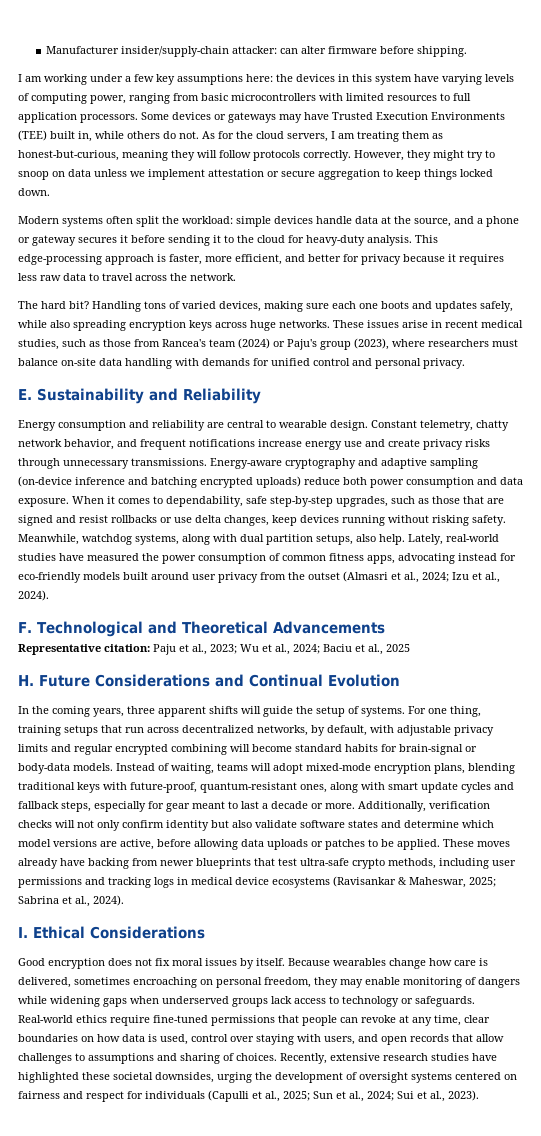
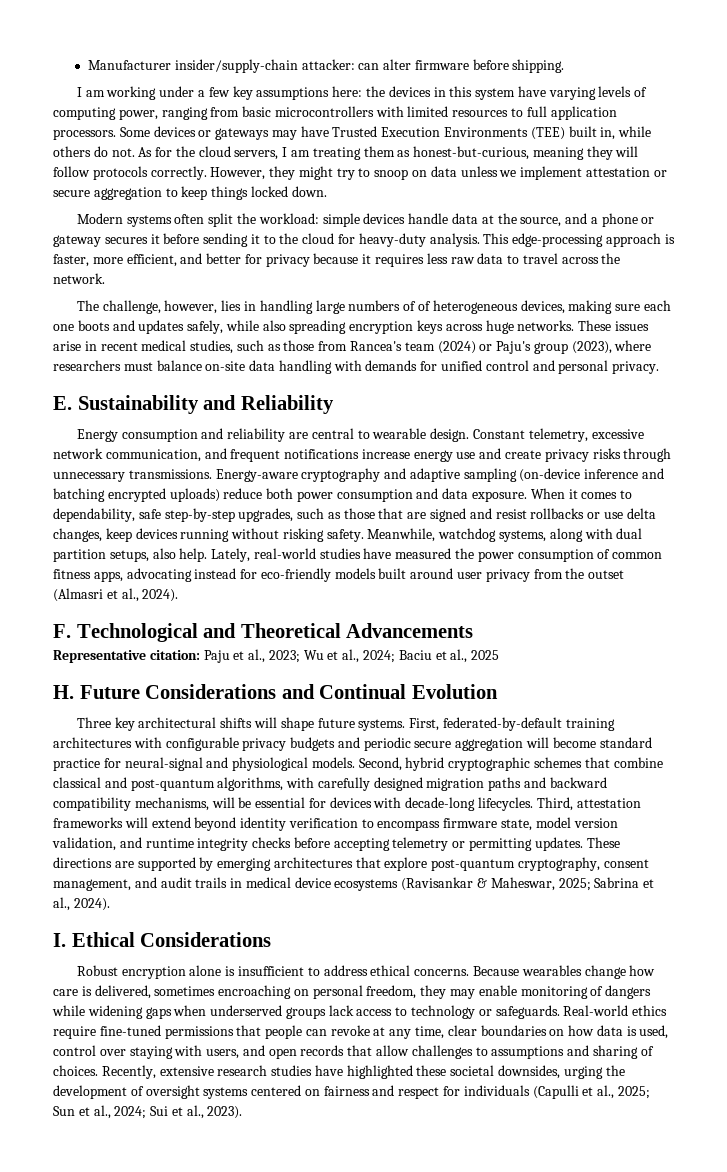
- The hard bit? Handling tons of varied devices, making sure each one boots and updates safely, while also spreading encryption keys across huge networks.
+ The challenge, however, lies in handling large numbers of of heterogeneous devices, making sure each one boots and updates safely, while also spreading encryption keys across huge networks.
- Constant telemetry, chatty network behavior, and frequent notifications increase energy use and create privacy risks through unnecessary transmissions.
+ Constant telemetry, excessive network communication, and frequent notifications increase energy use and create privacy risks through unnecessary transmissions.
- Lately, real-world studies have measured the power consumption of common fitness apps, advocating instead for eco-friendly models built around user privacy from the outset (Almasri et al., 2024; Izu et al., 2024).
+ Lately, real-world studies have measured the power consumption of common fitness apps, advocating instead for eco-friendly models built around user privacy from the outset (Almasri et al., 2024).
- In the coming years, three apparent shifts will guide the setup of systems. For one thing, training setups that run across decentralized networks, by default, with adjustable privacy limits and regular encrypted combining will become standard habits for brain-signal or body-data models. Instead of waiting, teams will adopt mixed-mode encryption plans, blending traditional keys with future-proof, quantum-resistant ones, along with smart update cycles and fallback steps, especially for gear meant to last a decade or more. Additionally, verification checks will not only confirm identity but also validate software states and determine which model versions are active, before allowing data uploads or patches to be applied. These moves already have backing from newer blueprints that test ultra-safe crypto methods, including user permissions and tracking logs in medical device ecosystems (Ravisankar & Maheswar, 2025; Sabrina et al., 2024).
+ Three key architectural shifts will shape future systems. First, federated-by-default training architectures with configurable privacy budgets and periodic secure aggregation will become standard practice for neural-signal and physiological models. Second, hybrid cryptographic schemes that combine classical and post-quantum algorithms, with carefully designed migration paths and backward compatibility mechanisms, will be essential for devices with decade-long lifecycles. Third, attestation frameworks will extend beyond identity verification to encompass firmware state, model version validation, and runtime integrity checks before accepting telemetry or permitting updates. These directions are supported by emerging architectures that explore post-quantum cryptography, consent management, and audit trails in medical device ecosystems (Ravisankar & Maheswar, 2025; Sabrina et al., 2024).
- Good encryption does not fix moral issues by itself.
+ Robust encryption alone is insufficient to address ethical concerns.

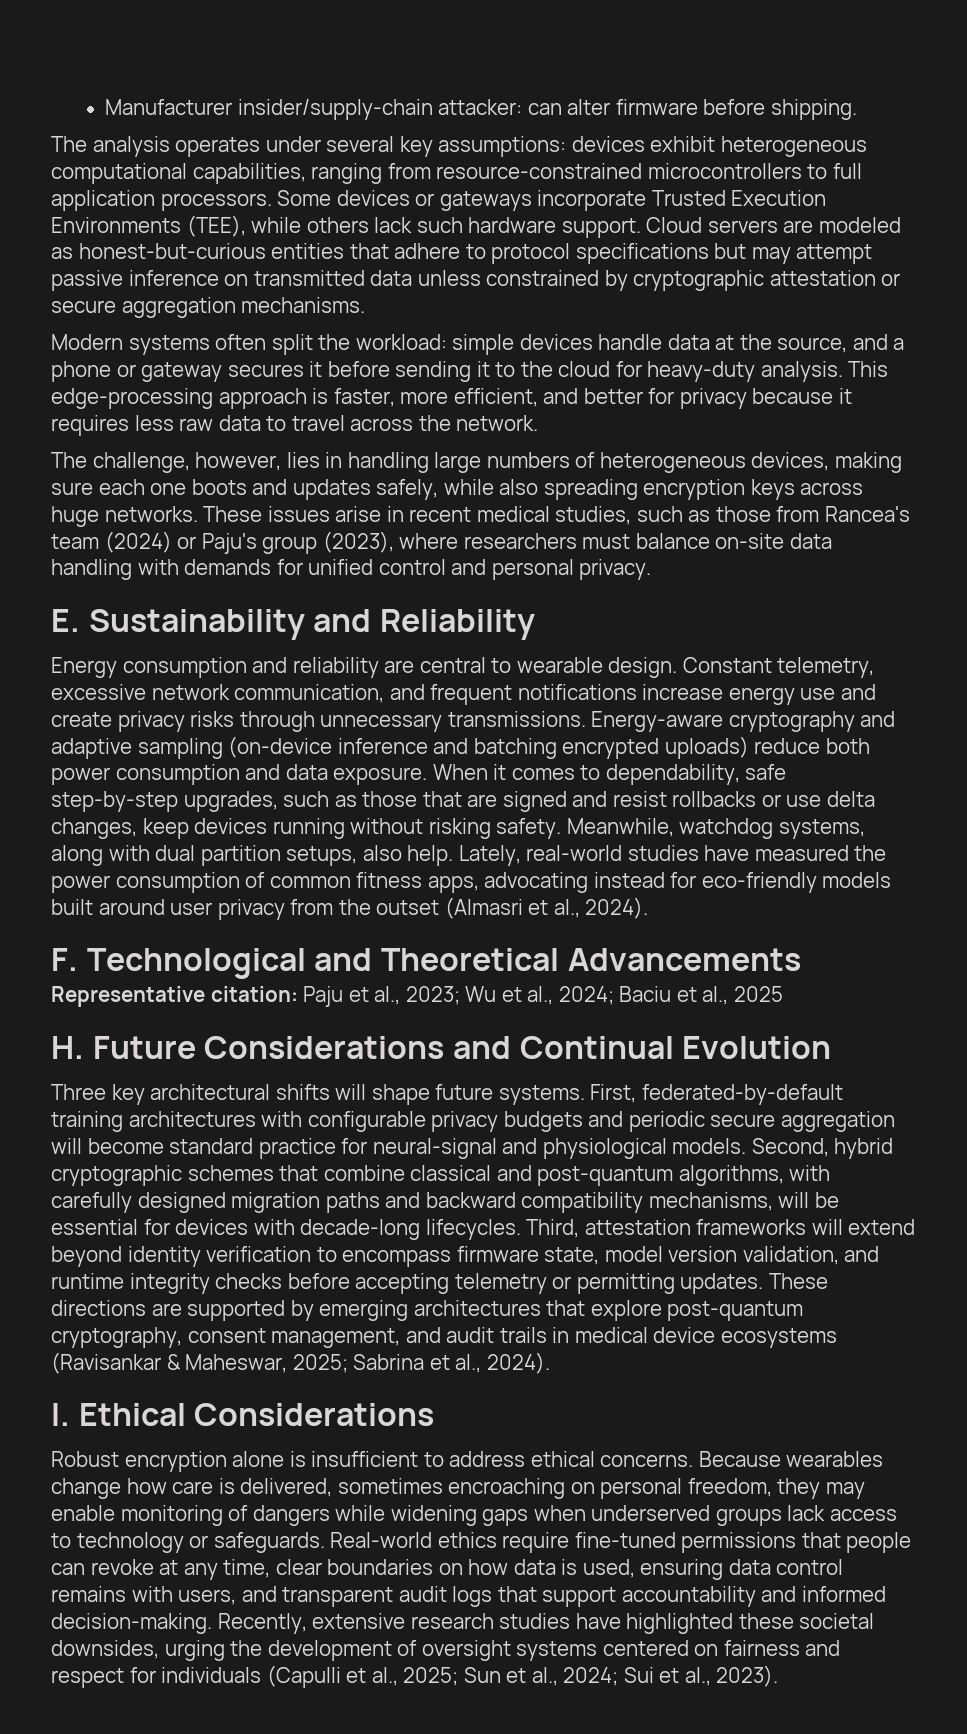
- I am working under a few key assumptions here: the devices in this system have varying levels of computing power, ranging from basic microcontrollers with limited resources to full application processors.
+ The analysis operates under several key assumptions: devices exhibit heterogeneous computational capabilities, ranging from resource-constrained microcontrollers to full application processors.
- Some devices or gateways may have Trusted Execution Environments (TEE) built in, while others do not. As for the cloud servers, I am treating them as honest-but-curious, meaning they will follow protocols correctly. However, they might try to snoop on data unless we implement attestation or secure aggregation to keep things locked down.
+ Some devices or gateways incorporate Trusted Execution Environments (TEE), while others lack such hardware support. Cloud servers are modeled as honest-but-curious entities that adhere to protocol specifications but may attempt passive inference on transmitted data unless constrained by cryptographic attestation or secure aggregation mechanisms.
- The challenge, however, lies in handling large numbers of of heterogeneous devices, making sure each one boots and updates safely, while also spreading encryption keys across huge networks.
+ The challenge, however, lies in handling large numbers of heterogeneous devices, making sure each one boots and updates safely, while also spreading encryption keys across huge networks.
- Real-world ethics require fine-tuned permissions that people can revoke at any time, clear boundaries on how data is used, control over staying with users, and open records that allow challenges to assumptions and sharing of choices.
+ Real-world ethics require fine-tuned permissions that people can revoke at any time, clear boundaries on how data is used, ensuring data control remains with users, and transparent audit logs that support accountability and informed decision-making.

